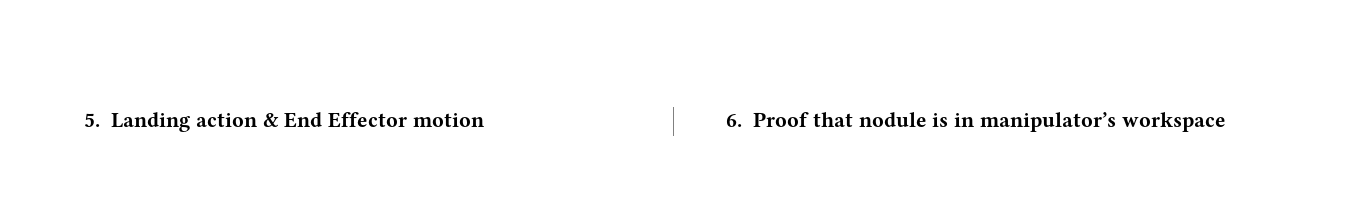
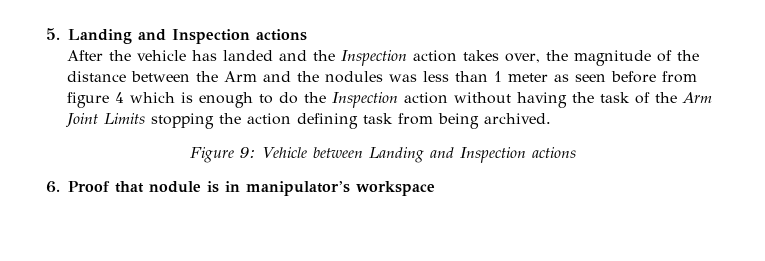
- 5. Landing action & End Effector motion
+ 5. Landing and Inspection actions
+ After the vehicle has landed and the Inspection action takes over, the magnitude of the distance between the Arm and the nodules was less than 1 meter as seen before from figure 4 which is enough to do the Inspection action without having the task of the Arm Joint Limits stopping the action defining task from being archived.
+ Figure 9: Vehicle between Landing and Inspection actions

